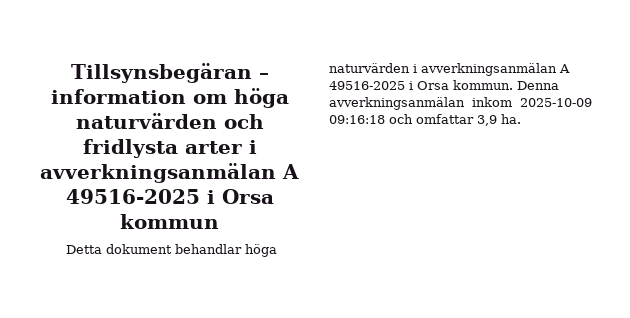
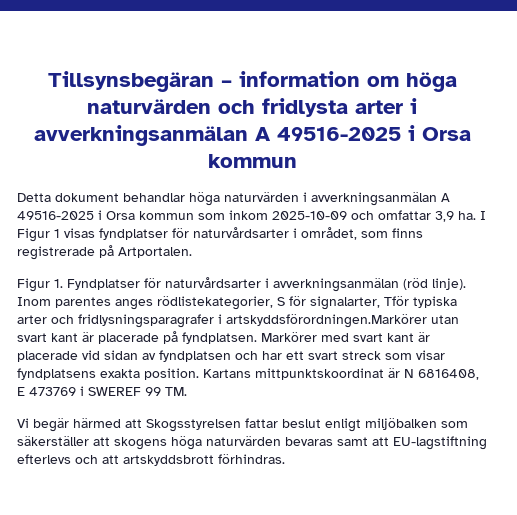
- Detta dokument behandlar höga naturvärden i avverkningsanmälan A 49516-2025 i Orsa kommun. Denna avverkningsanmälan inkom 2025-10-09 09:16:18 och omfattar 3,9 ha.
+ Detta dokument behandlar höga naturvärden i avverkningsanmälan A 49516-2025 i Orsa kommun som inkom 2025-10-09 och omfattar 3,9 ha.
+ I Figur 1 visas fyndplatser för naturvårdsarter i området, som finns registrerade på Artportalen.
+ Figur 1. Fyndplatser för naturvårdsarter i avverkningsanmälan (röd linje). Inom parentes anges rödlistekategorier, S för signalarter, Tför typiska arter och fridlysningsparagrafer i artskyddsförordningen.Markörer utan svart kant är placerade på fyndplatsen. Markörer med svart kant är placerade vid sidan av fyndplatsen och har ett svart streck som visar fyndplatsens exakta position. Kartans mittpunktskoordinat är N 6816408, E 473769 i SWEREF 99 TM.
+ Vi begär härmed att Skogsstyrelsen fattar beslut enligt miljöbalken som säkerställer att skogens höga naturvärden bevaras samt att EU-lagstiftning efterlevs och att artskyddsbrott förhindras.

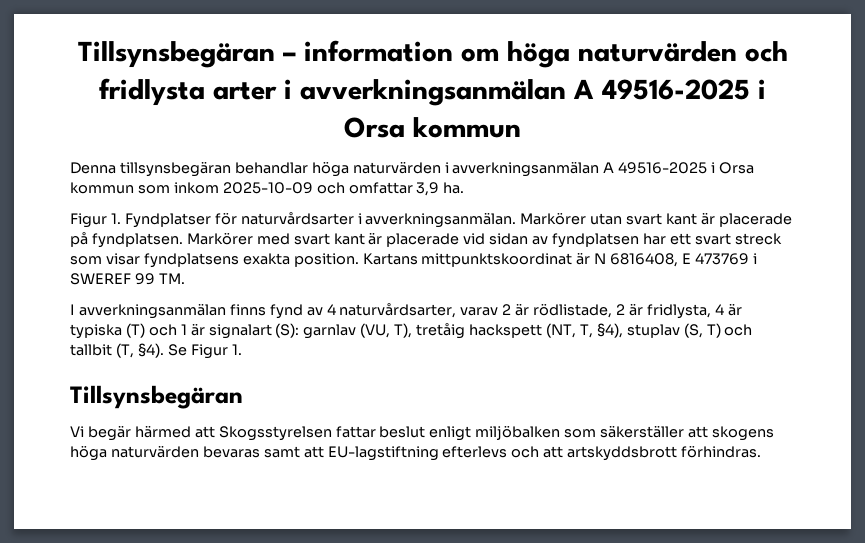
- Detta dokument behandlar höga naturvärden i avverkningsanmälan A 49516-2025 i Orsa kommun som inkom 2025-10-09 och omfattar 3,9 ha. I Figur 1 visas fyndplatser för naturvårdsarter i området, som finns registrerade på Artportalen.
+ Denna tillsynsbegäran behandlar höga naturvärden i avverkningsanmälan A 49516-2025 i Orsa kommun som inkom 2025-10-09 och omfattar 3,9 ha.
- Figur 1. Fyndplatser för naturvårdsarter i avverkningsanmälan (röd linje). Inom parentes anges rödlistekategorier, S för signalarter, Tför typiska arter och fridlysningsparagrafer i artskyddsförordningen.Markörer utan svart kant är placerade på fyndplatsen.
+ Figur 1. Fyndplatser för naturvårdsarter i avverkningsanmälan. Markörer utan svart kant är placerade på fyndplatsen.
- Markörer med svart kant är placerade vid sidan av fyndplatsen och har ett svart streck som visar fyndplatsens exakta position.
+ Markörer med svart kant är placerade vid sidan av fyndplatsen har ett svart streck som visar fyndplatsens exakta position.
+ I avverkningsanmälan finns fynd av 4 naturvårdsarter, varav 2 är rödlistade, 2 är fridlysta, 4 är typiska (T) och 1 är signalart (S): garnlav (VU, T), tretåig hackspett (NT, T, §4), stuplav (S, T) och tallbit (T, §4). Se Figur 1.
+ Tillsynsbegäran

